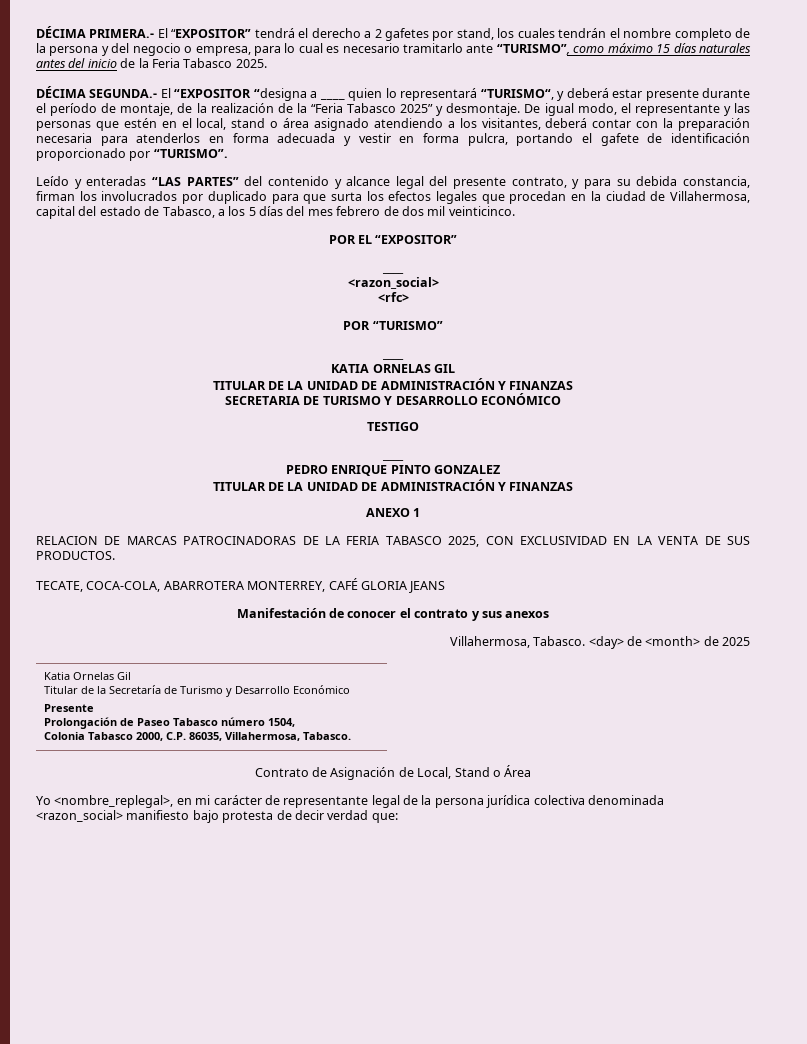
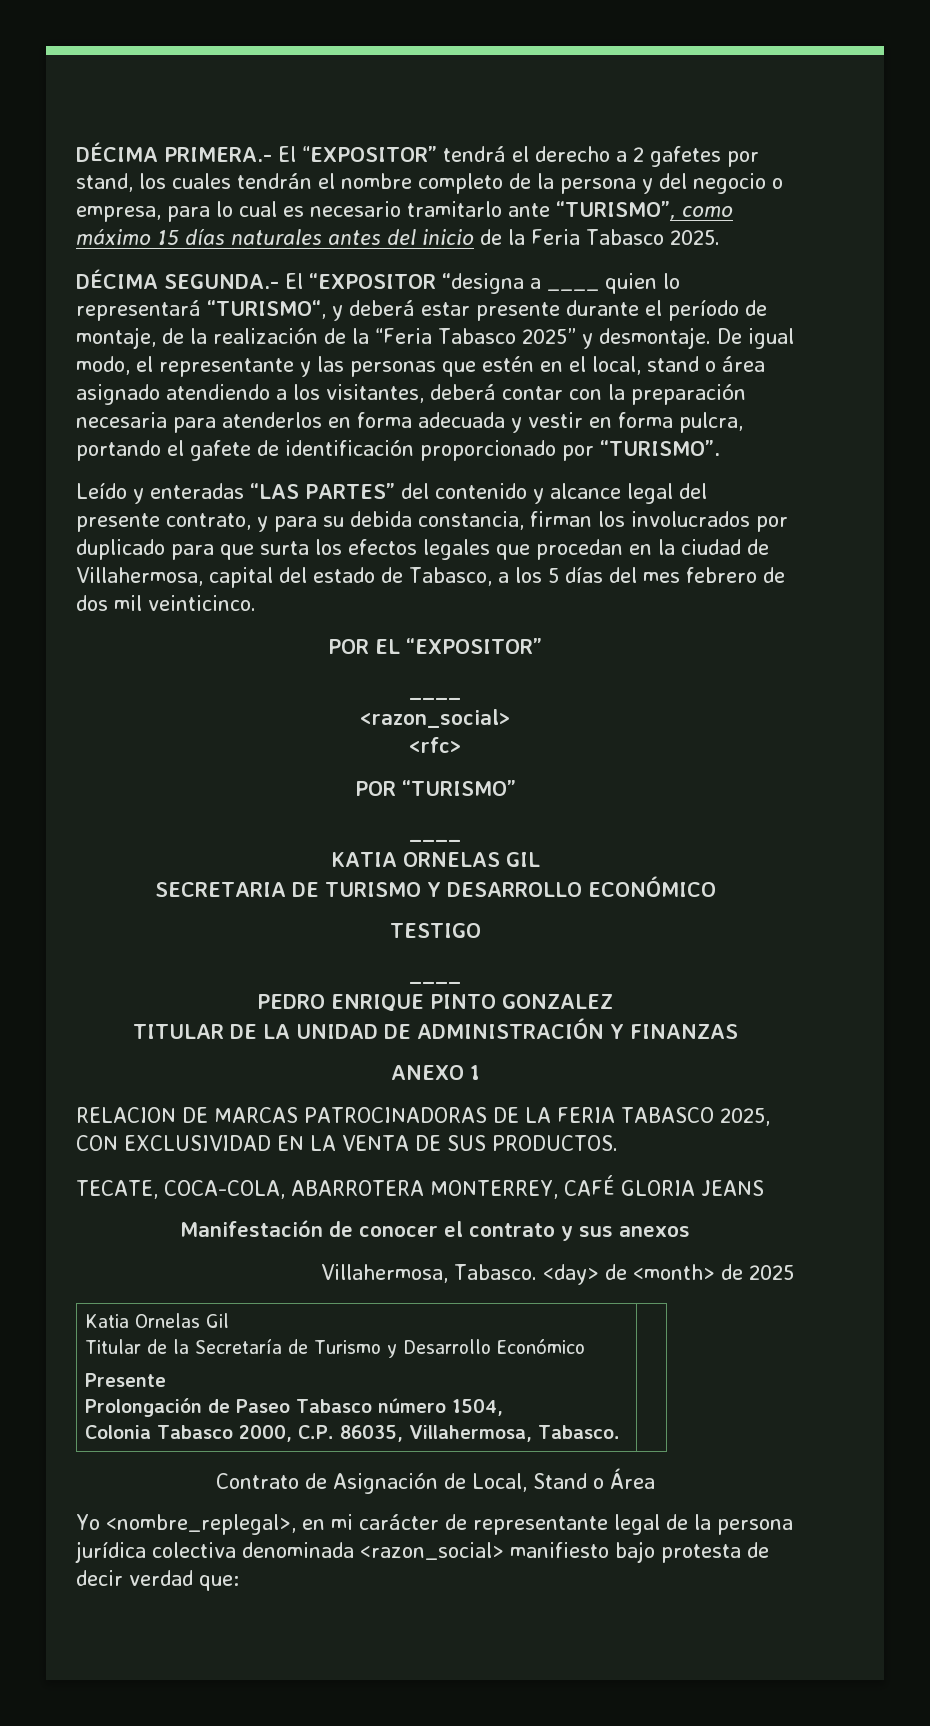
  KATIA ORNELAS GIL
- TITULAR DE LA UNIDAD DE ADMINISTRACIÓN Y FINANZAS

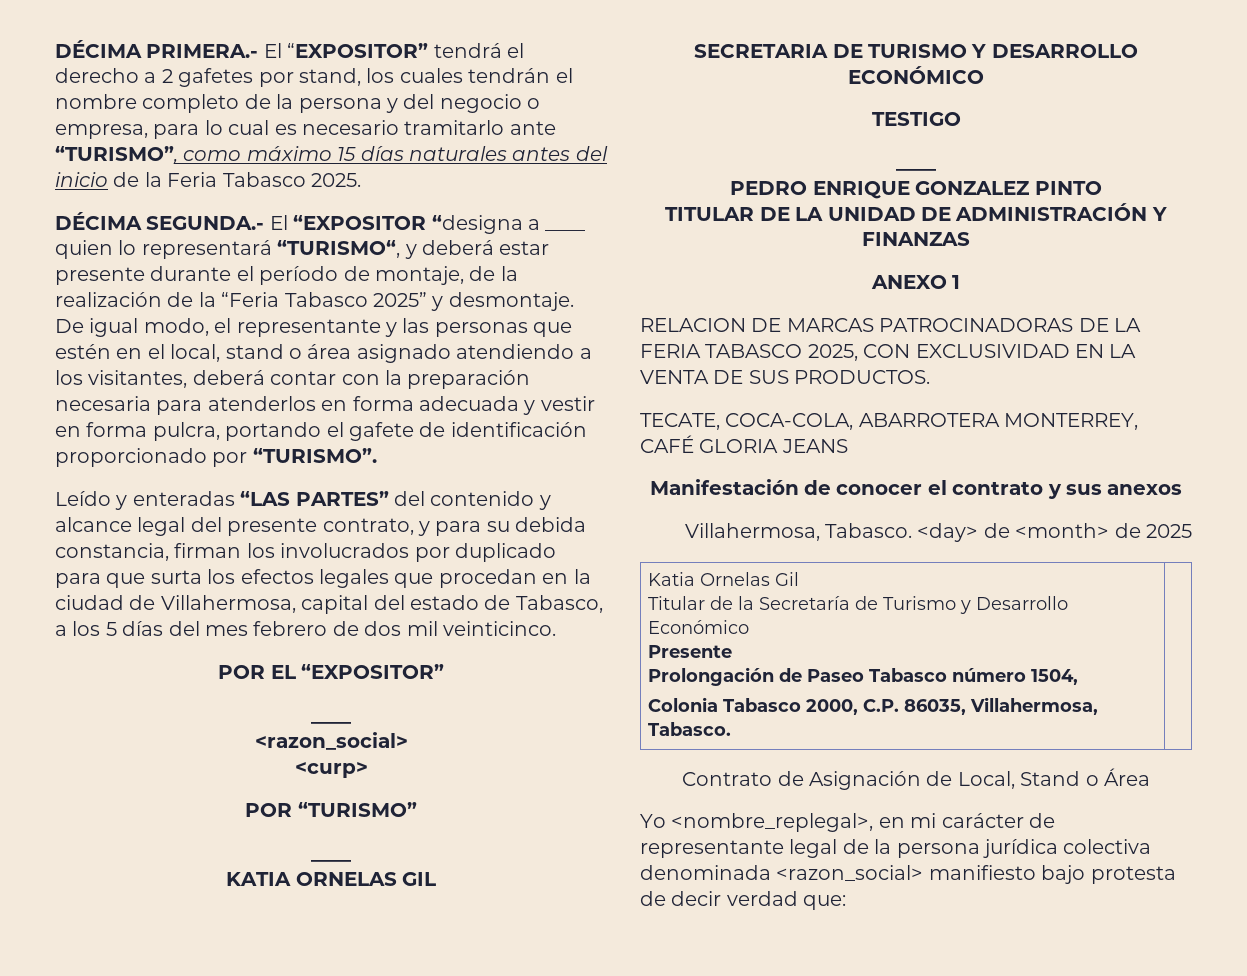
- <rfc>
+ <curp>
- PEDRO ENRIQUE PINTO GONZALEZ
+ PEDRO ENRIQUE GONZALEZ PINTO

